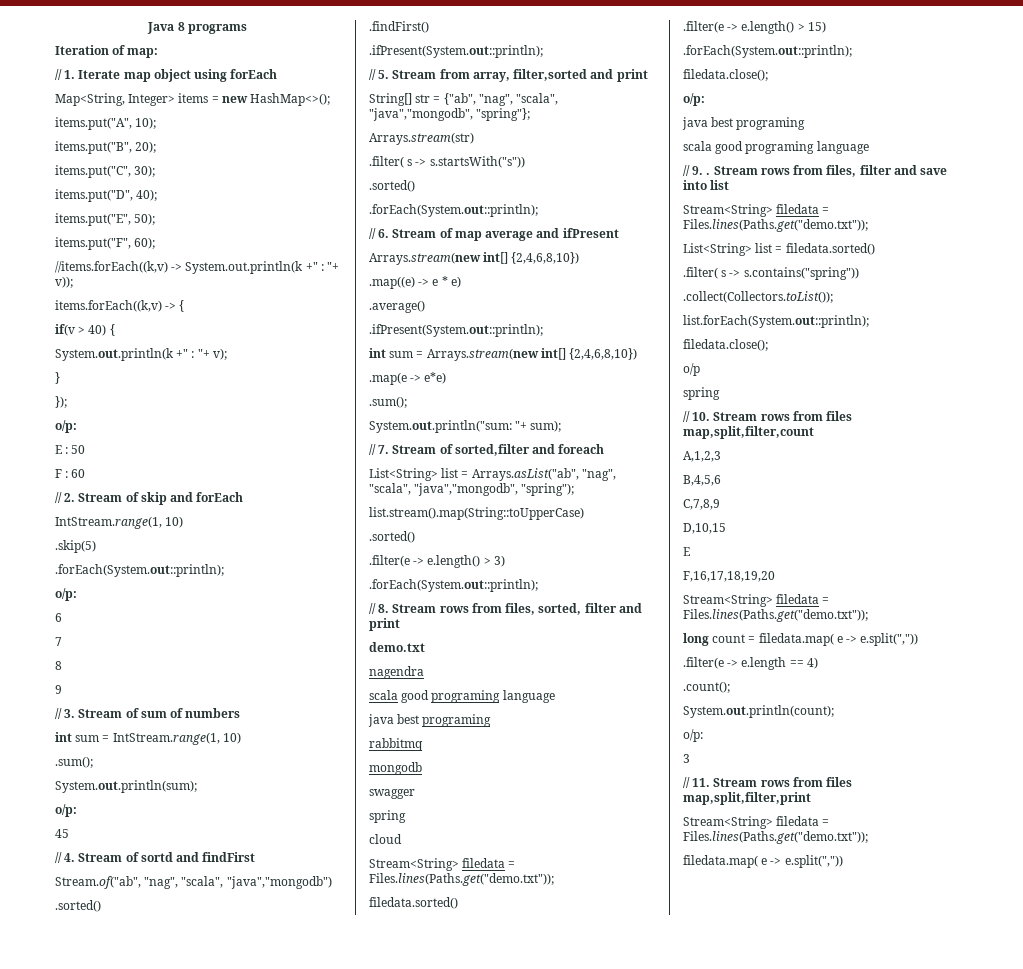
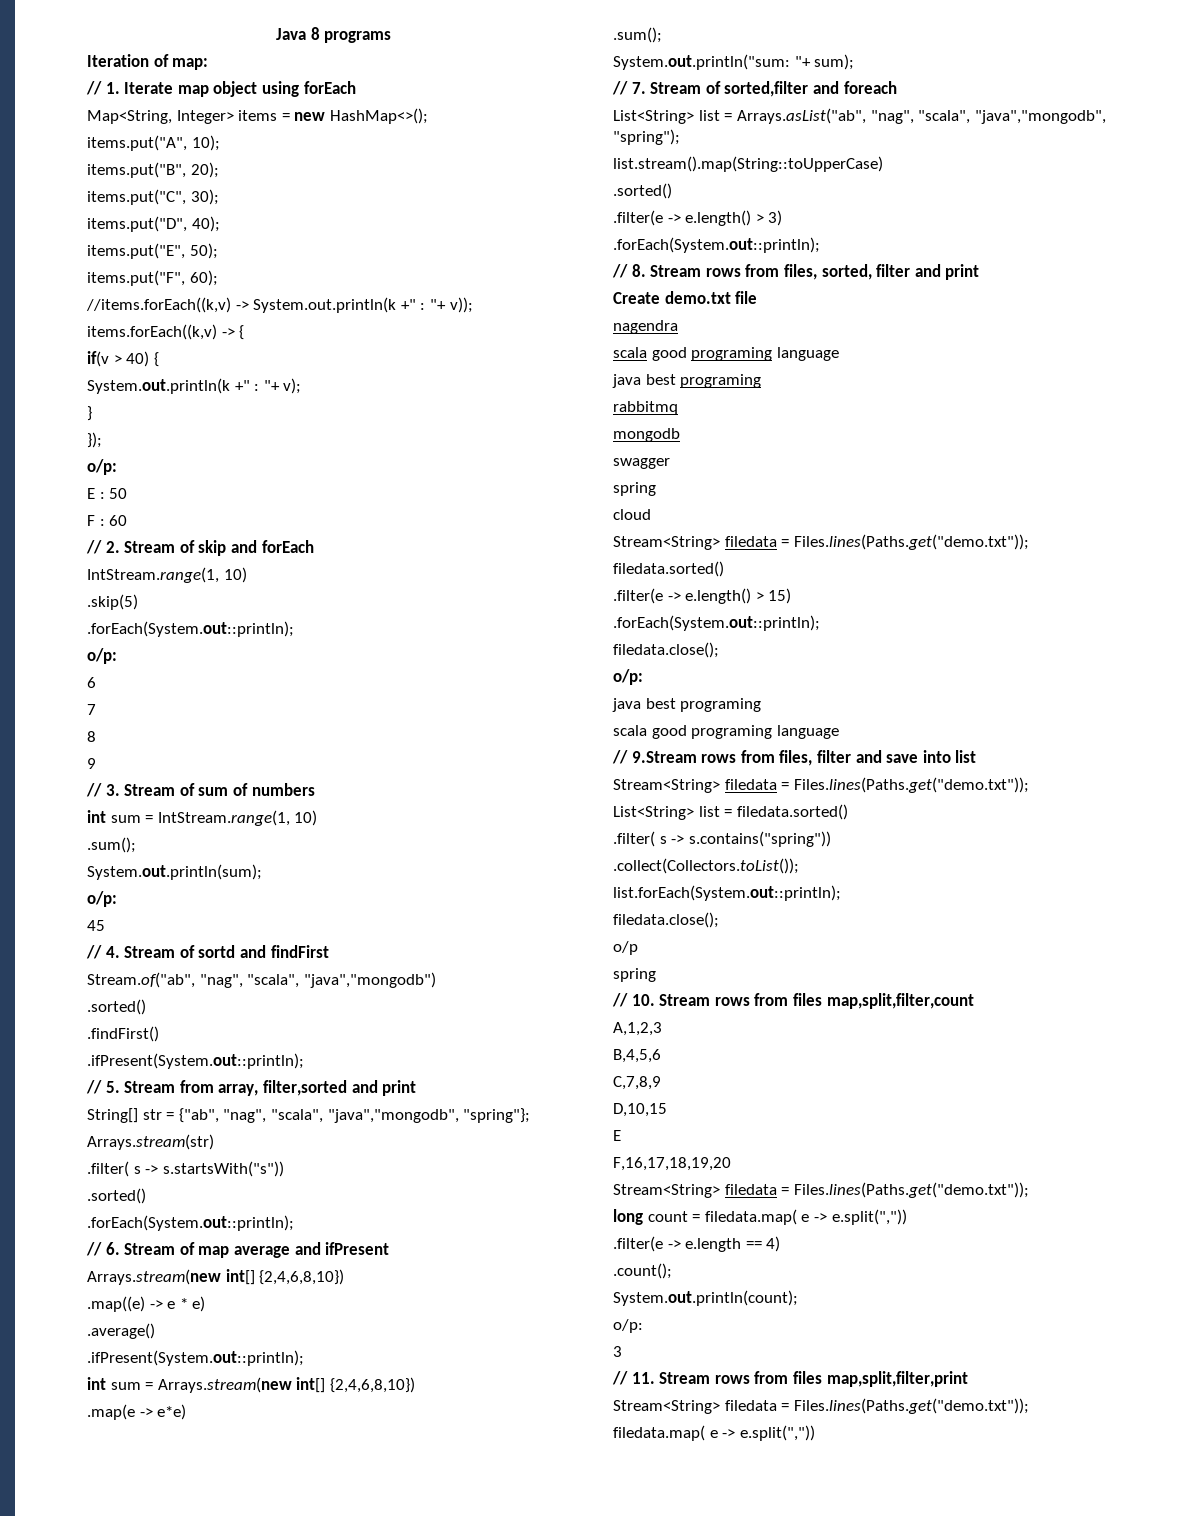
- demo.txt
+ Create demo.txt file
- // 9. . Stream rows from files, filter and save into list
+ // 9.Stream rows from files, filter and save into list

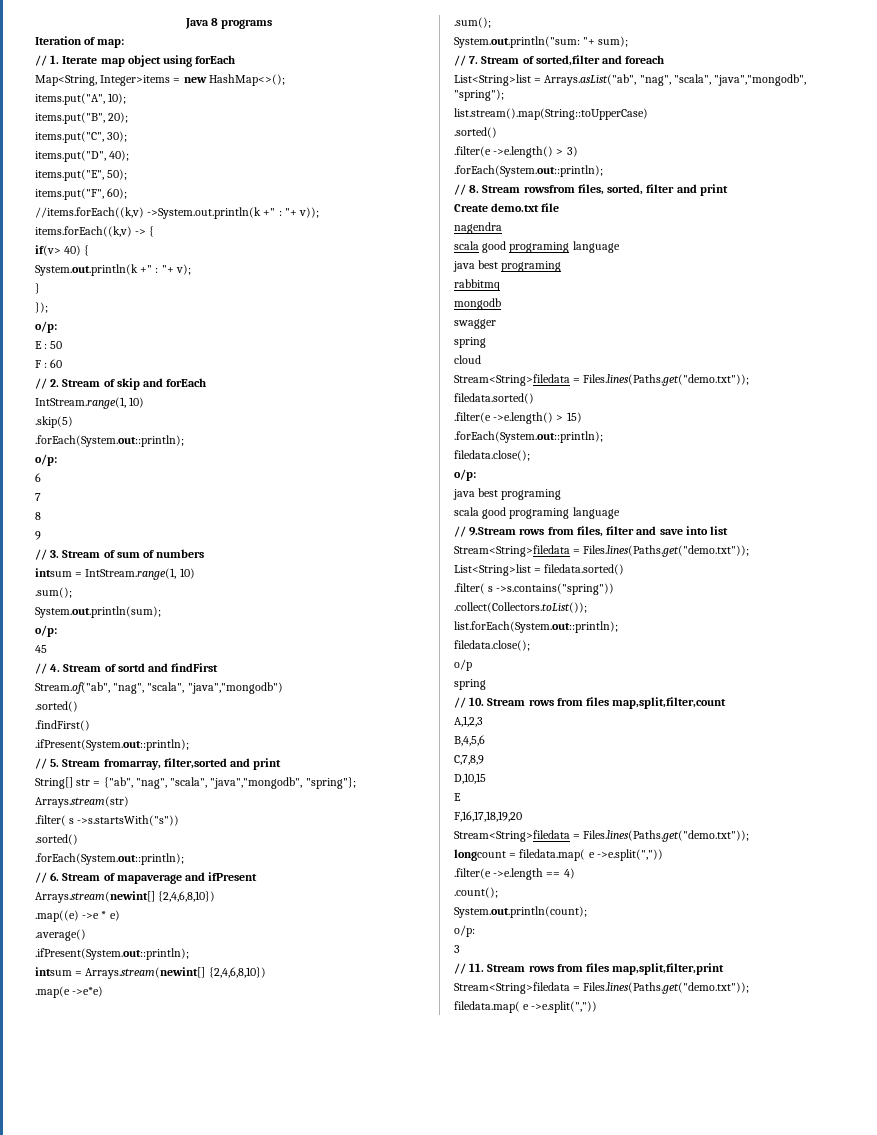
- Map<String, Integer> items = new HashMap<>();
+ Map<String, Integer>items = new HashMap<>();
- //items.forEach((k,v) -> System.out.println(k +" : "+ v));
+ //items.forEach((k,v) ->System.out.println(k +" : "+ v));
- if(v > 40) {
+ if(v> 40) {
- int sum = IntStream.range(1, 10)
+ intsum = IntStream.range(1, 10)
- // 5. Stream from array, filter,sorted and print
+ // 5. Stream fromarray, filter,sorted and print
- .filter( s -> s.startsWith("s"))
+ .filter( s ->s.startsWith("s"))
- // 6. Stream of map average and ifPresent
- Arrays.stream(new int[] {2,4,6,8,10})
+ // 6. Stream of mapaverage and ifPresent
+ Arrays.stream(newint[] {2,4,6,8,10})
- .map((e) -> e * e)
+ .map((e) ->e * e)
- int sum = Arrays.stream(new int[] {2,4,6,8,10})
+ intsum = Arrays.stream(newint[] {2,4,6,8,10})
- .map(e -> e*e)
+ .map(e ->e*e)
- List<String> list = Arrays.asList("ab", "nag", "scala", "java","mongodb", "spring");
+ List<String>list = Arrays.asList("ab", "nag", "scala", "java","mongodb", "spring");
- .filter(e -> e.length() > 3)
+ .filter(e ->e.length() > 3)
- // 8. Stream rows from files, sorted, filter and print
+ // 8. Stream rowsfrom files, sorted, filter and print
  cloud
- Stream<String> filedata = Files.lines(Paths.get("demo.txt"));
+ Stream<String>filedata = Files.lines(Paths.get("demo.txt"));
- .filter(e -> e.length() > 15)
+ .filter(e ->e.length() > 15)
  // 9.Stream rows from files, filter and save into list
- Stream<String> filedata = Files.lines(Paths.get("demo.txt"));
- List<String> list = filedata.sorted()
+ Stream<String>filedata = Files.lines(Paths.get("demo.txt"));
+ List<String>list = filedata.sorted()
- .filter( s -> s.contains("spring"))
+ .filter( s ->s.contains("spring"))
  F,16,17,18,19,20
- Stream<String> filedata = Files.lines(Paths.get("demo.txt"));
- long count = filedata.map( e -> e.split(","))
- .filter(e -> e.length == 4)
+ Stream<String>filedata = Files.lines(Paths.get("demo.txt"));
+ longcount = filedata.map( e ->e.split(","))
+ .filter(e ->e.length == 4)
  // 11. Stream rows from files map,split,filter,print
- Stream<String> filedata = Files.lines(Paths.get("demo.txt"));
- filedata.map( e -> e.split(","))
+ Stream<String>filedata = Files.lines(Paths.get("demo.txt"));
+ filedata.map( e ->e.split(","))

